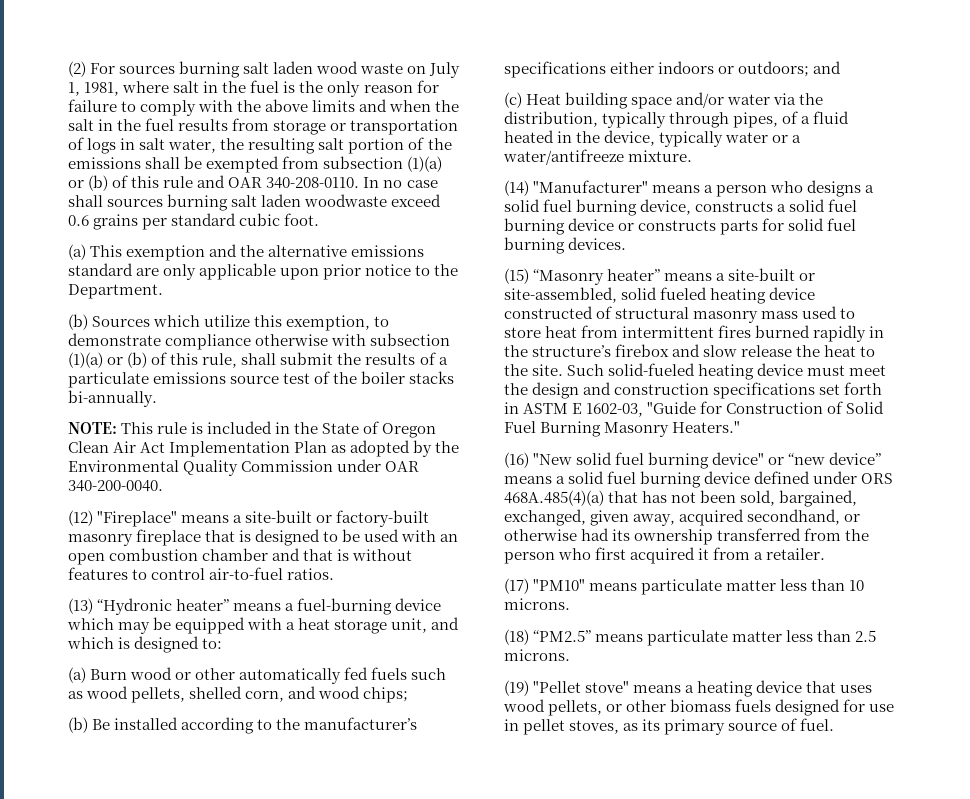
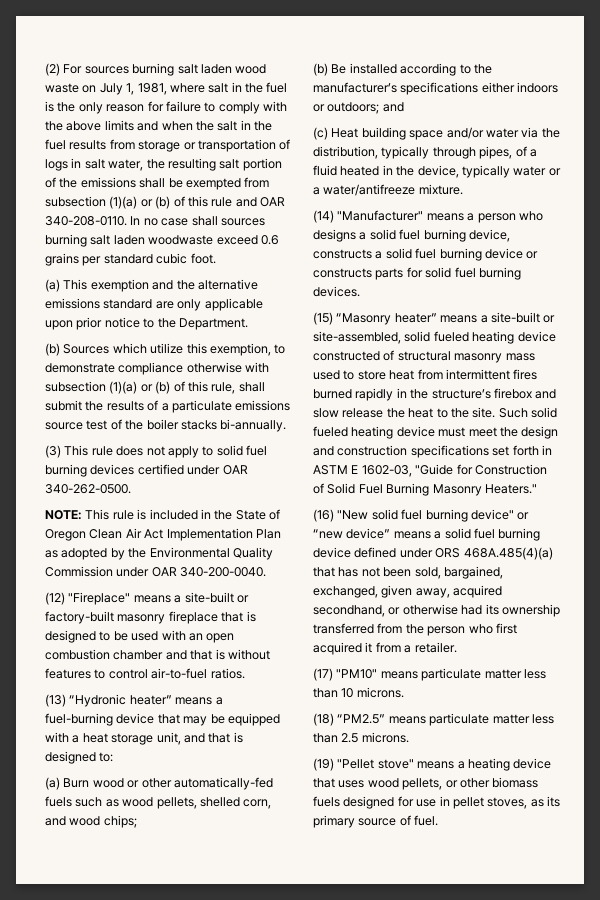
+ (3) This rule does not apply to solid fuel burning devices certified under OAR 340-262-0500.
- (13) “Hydronic heater” means a fuel-burning device which may be equipped with a heat storage unit, and which is designed to:
+ (13) “Hydronic heater” means a fuel-burning device that may be equipped with a heat storage unit, and that is designed to:
- (a) Burn wood or other automatically fed fuels such as wood pellets, shelled corn, and wood chips;
+ (a) Burn wood or other automatically-fed fuels such as wood pellets, shelled corn, and wood chips;
- Such solid-fueled heating device must meet the design and construction specifications set forth in ASTM E 1602-03, "Guide for Construction of Solid Fuel Burning Masonry Heaters."
+ Such solid fueled heating device must meet the design and construction specifications set forth in ASTM E 1602-03, "Guide for Construction of Solid Fuel Burning Masonry Heaters."

